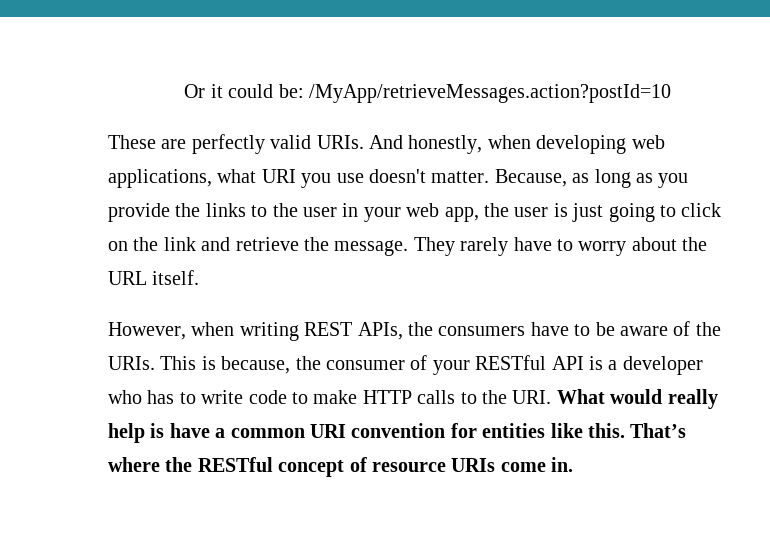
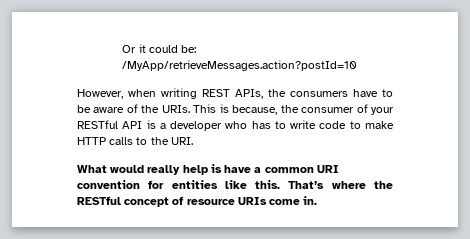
- These are perfectly valid URIs. And honestly, when developing web applications, what URI you use doesn't matter. Because, as long as you provide the links to the user in your web app, the user is just going to click on the link and retrieve the message. They rarely have to worry about the URL itself.
- This is because, the consumer of your RESTful API is a developer who has to write code to make HTTP calls to the URI. What would really help is have a common URI convention for entities like this.
+ This is because, the consumer of your RESTful API is a developer who has to write code to make HTTP calls to the URI.
+ What would really help is have a common URI convention for entities like this.

